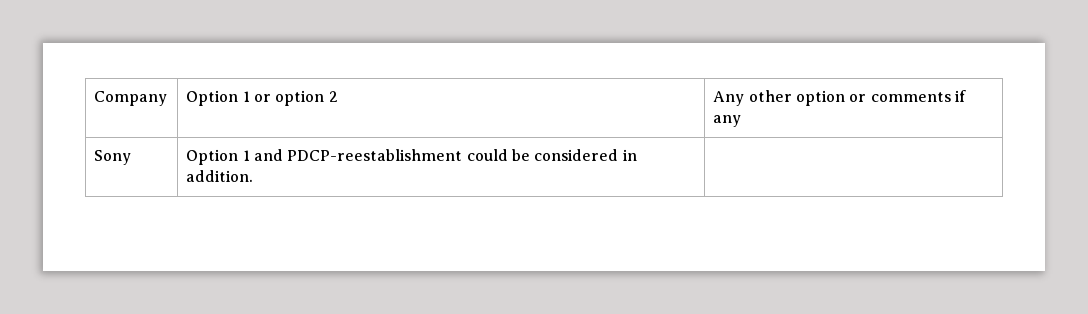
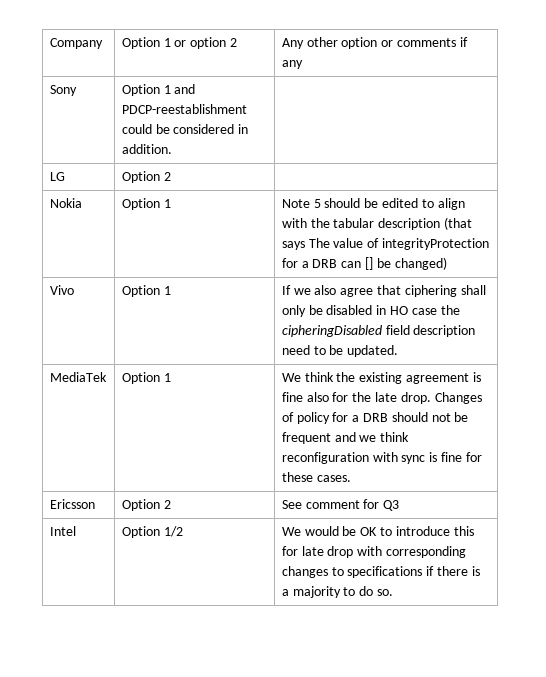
+ LG | Option 2 |
+ Nokia | Option 1 | Note 5 should be edited to align with the tabular description (that says The value of integrityProtection for a DRB can [] be changed)
+ Vivo | Option 1 | If we also agree that ciphering shall only be disabled in HO case the cipheringDisabled field description need to be updated.
+ MediaTek | Option 1 | We think the existing agreement is fine also for the late drop. Changes of policy for a DRB should not be frequent and we think reconfiguration with sync is fine for these cases.
+ Ericsson | Option 2 | See comment for Q3
+ Intel | Option 1/2 | We would be OK to introduce this for late drop with corresponding changes to specifications if there is a majority to do so.

